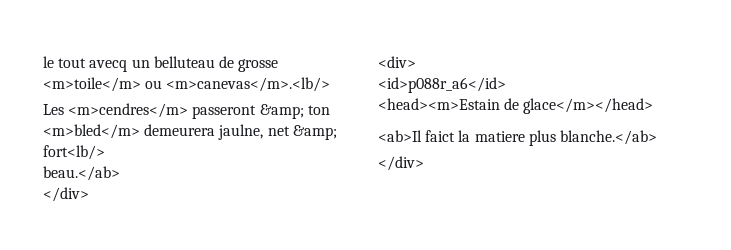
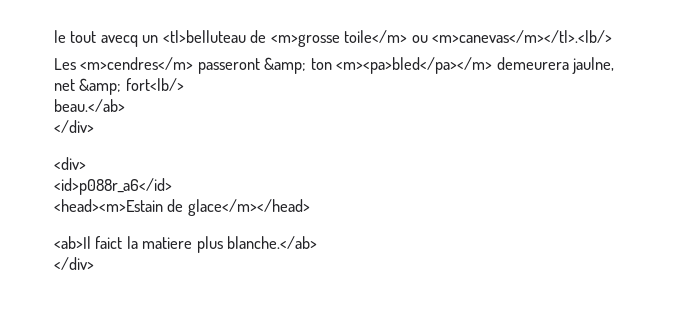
- le tout avecq un belluteau de grosse <m>toile</m> ou <m>canevas</m>.<lb/>
+ le tout avecq un <tl>belluteau de <m>grosse toile</m> ou <m>canevas</m></tl>.<lb/>
- Les <m>cendres</m> passeront &amp; ton <m>bled</m> demeurera jaulne, net &amp; fort<lb/>
+ Les <m>cendres</m> passeront &amp; ton <m><pa>bled</pa></m> demeurera jaulne, net &amp; fort<lb/>

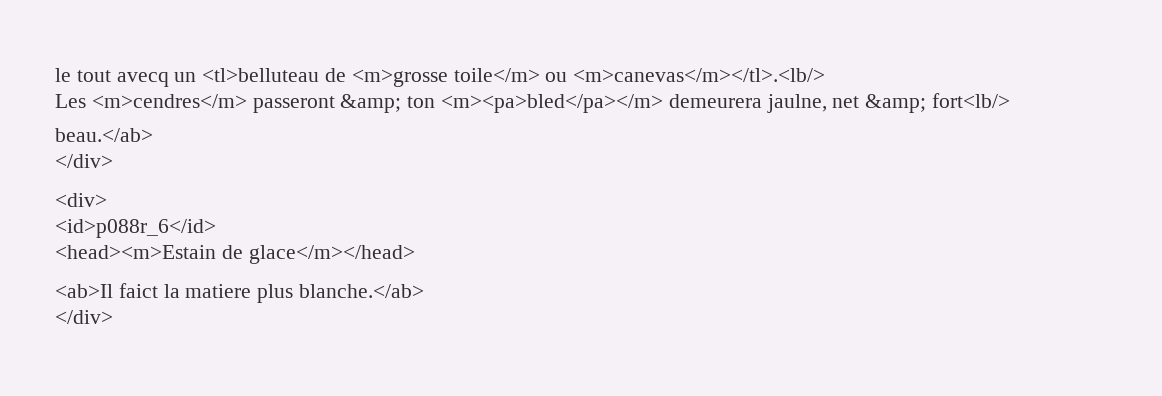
- <id>p088r_a6</id>
+ <id>p088r_6</id>

